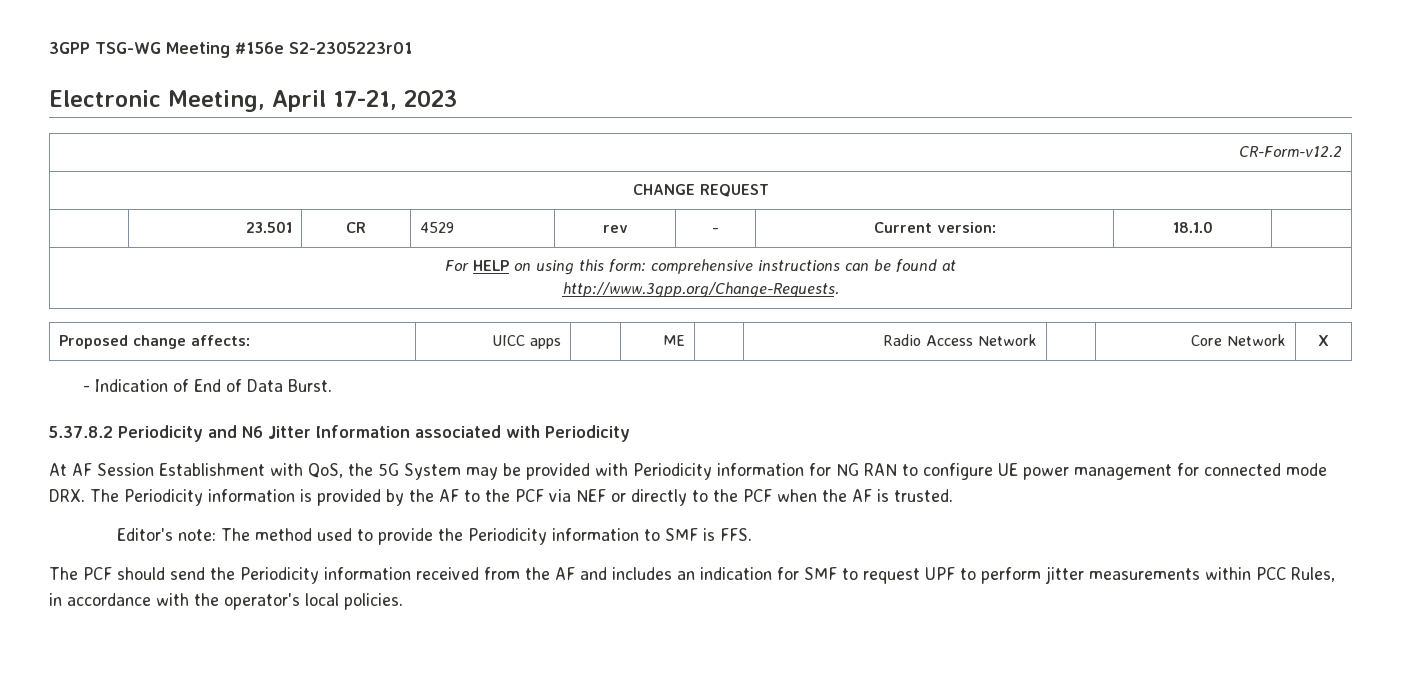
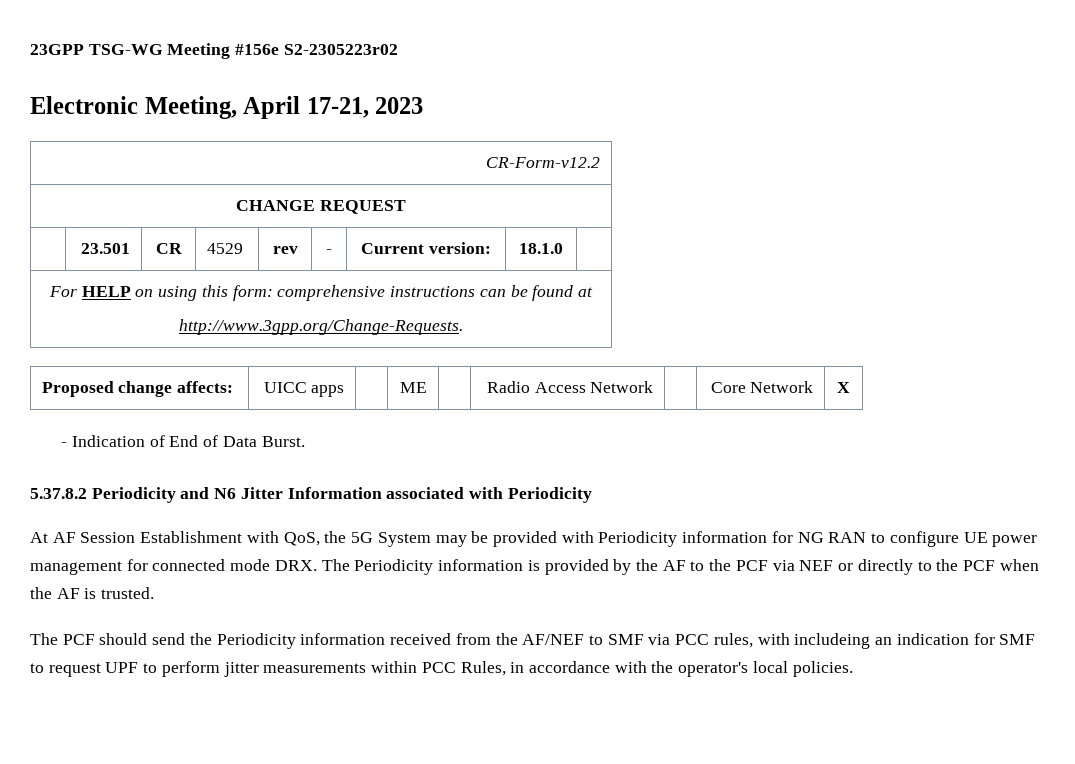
- 3GPP TSG-WG Meeting #156e S2-2305223r01
+ 23GPP TSG-WG Meeting #156e S2-2305223r02
- Editor's note: The method used to provide the Periodicity information to SMF is FFS.
- The PCF should send the Periodicity information received from the AF and includes an indication for SMF to request UPF to perform jitter measurements within PCC Rules, in accordance with the operator's local policies.
+ The PCF should send the Periodicity information received from the AF/NEF to SMF via PCC rules, with includeing an indication for SMF to request UPF to perform jitter measurements within PCC Rules, in accordance with the operator's local policies.

